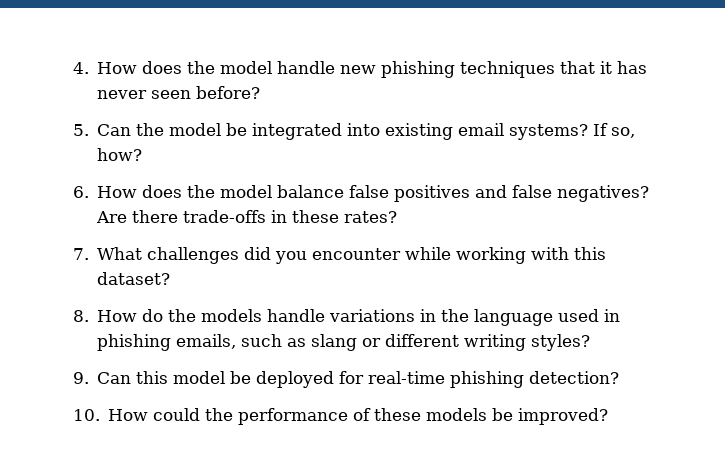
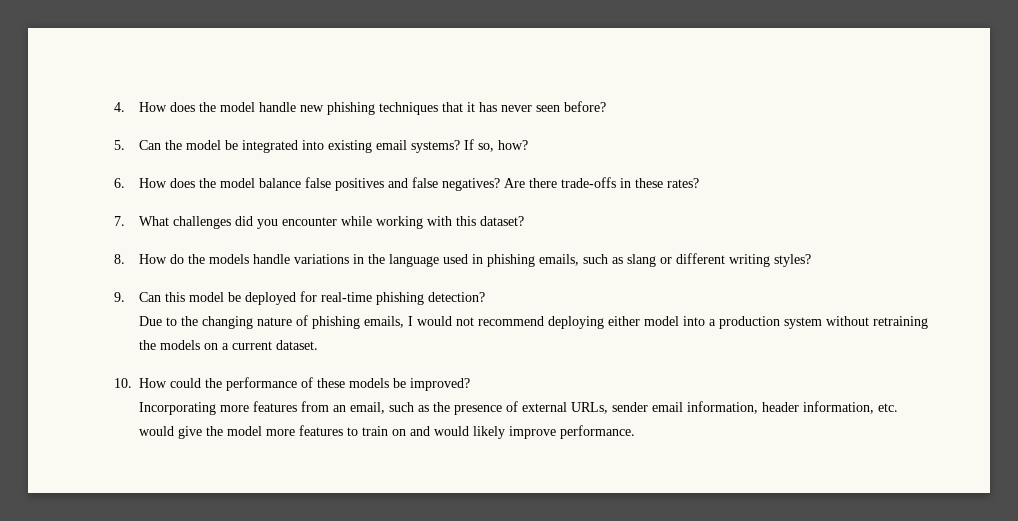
+ Due to the changing nature of phishing emails, I would not recommend deploying either model into a production system without retraining the models on a current dataset.
+ Incorporating more features from an email, such as the presence of external URLs, sender email information, header information, etc. would give the model more features to train on and would likely improve performance.

